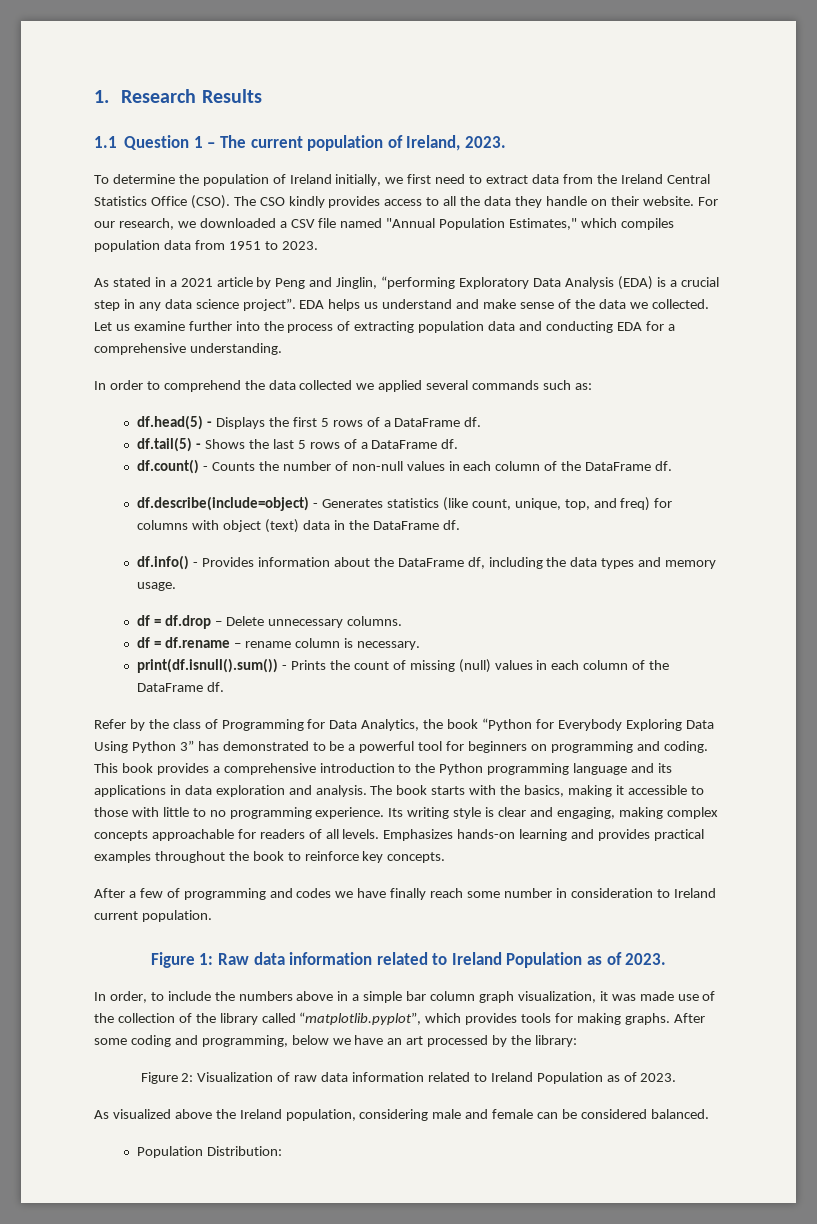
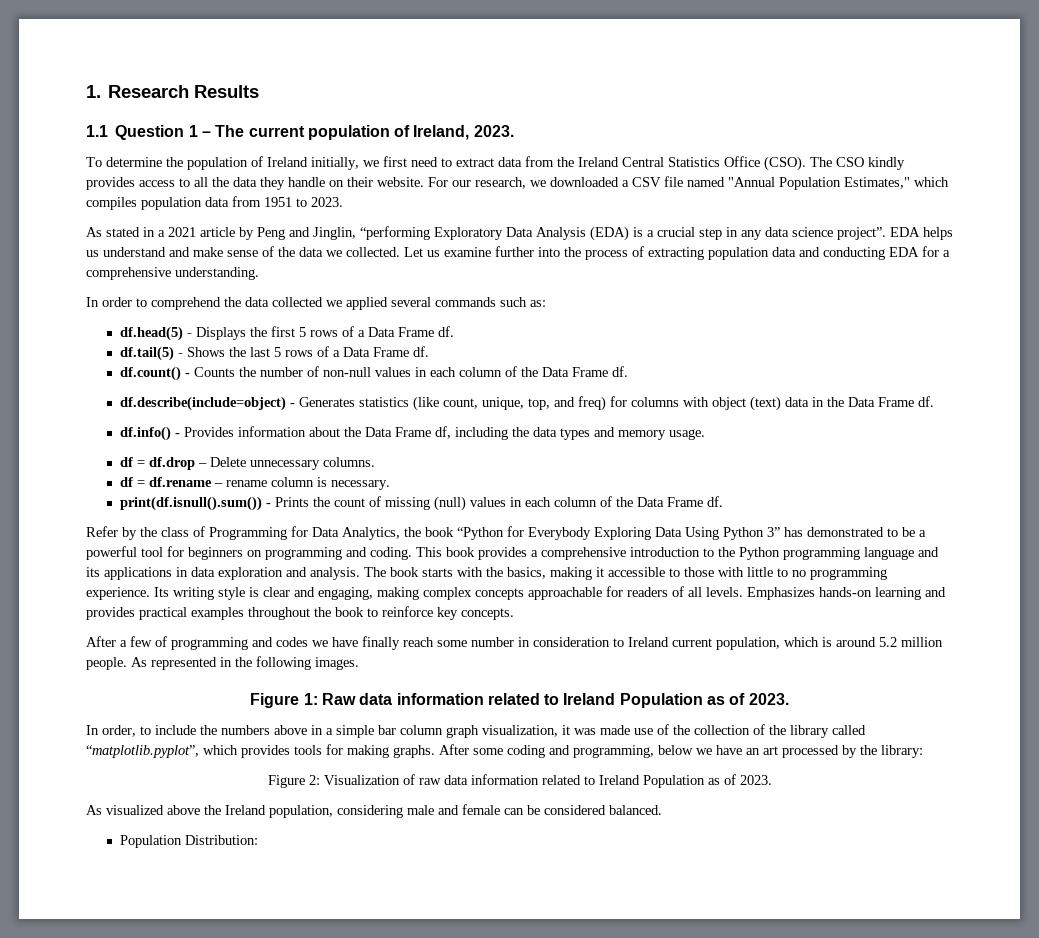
- df.head(5) - Displays the first 5 rows of a DataFrame df.
+ df.head(5) - Displays the first 5 rows of a Data Frame df.
- df.tail(5) - Shows the last 5 rows of a DataFrame df.
+ df.tail(5) - Shows the last 5 rows of a Data Frame df.
- df.count() - Counts the number of non-null values in each column of the DataFrame df.
+ df.count() - Counts the number of non-null values in each column of the Data Frame df.
- df.describe(include=object) - Generates statistics (like count, unique, top, and freq) for columns with object (text) data in the DataFrame df.
+ df.describe(include=object) - Generates statistics (like count, unique, top, and freq) for columns with object (text) data in the Data Frame df.
- df.info() - Provides information about the DataFrame df, including the data types and memory usage.
+ df.info() - Provides information about the Data Frame df, including the data types and memory usage.
- print(df.isnull().sum()) - Prints the count of missing (null) values in each column of the DataFrame df.
+ print(df.isnull().sum()) - Prints the count of missing (null) values in each column of the Data Frame df.
- After a few of programming and codes we have finally reach some number in consideration to Ireland current population.
+ After a few of programming and codes we have finally reach some number in consideration to Ireland current population, which is around 5.2 million people. As represented in the following images.

